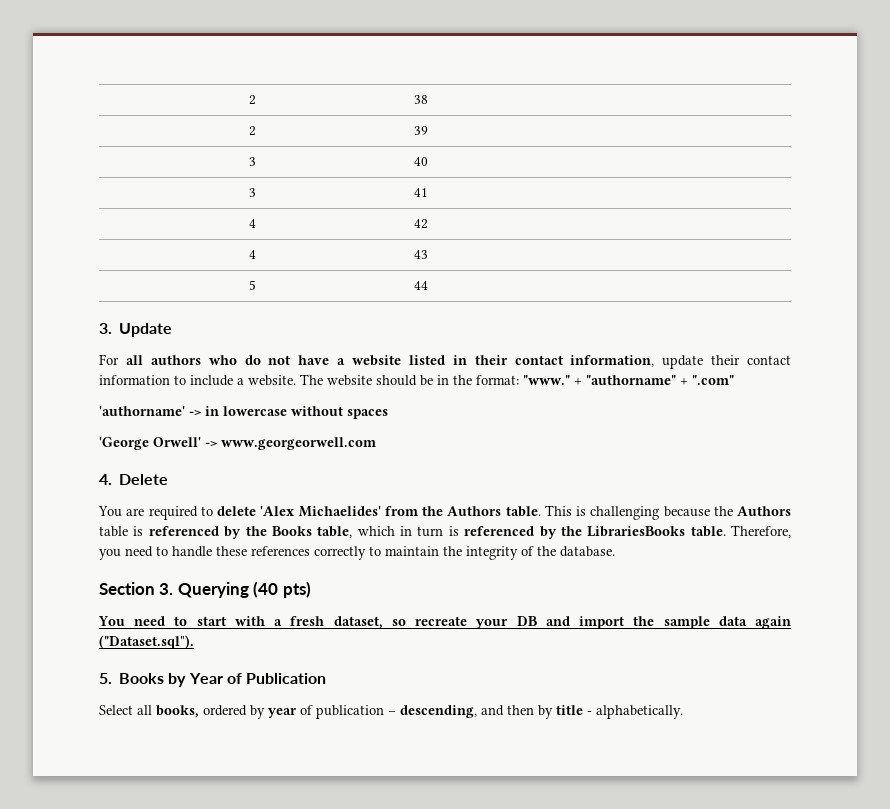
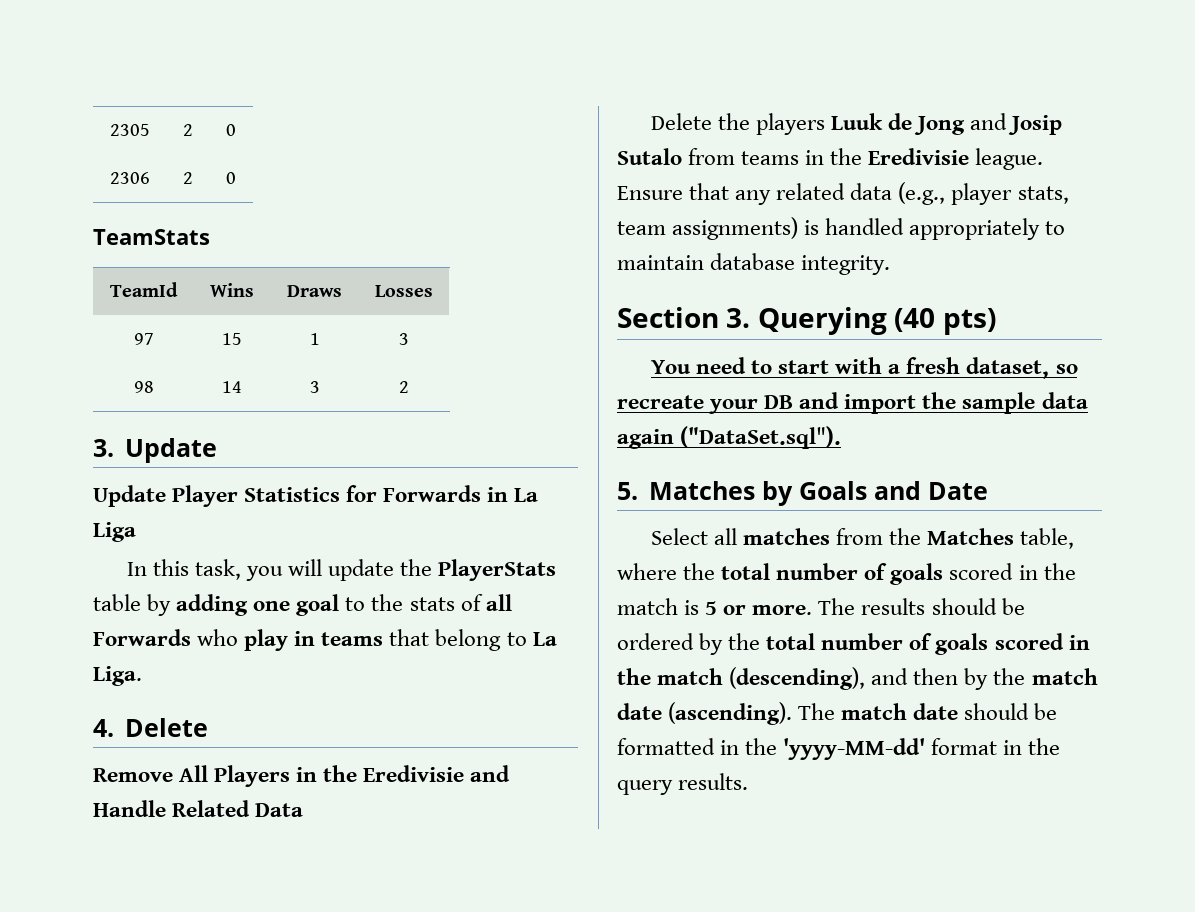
- 2 | 38
- 2 | 39
- 3 | 40
- 3 | 41
- 4 | 42
- 4 | 43
- 5 | 44
+ 2305 | 2 | 0
+ 2306 | 2 | 0
+ TeamStats
+ TeamId | Wins | Draws | Losses
+ 97 | 15 | 1 | 3
+ 98 | 14 | 3 | 2
  3. Update
- For all authors who do not have a website listed in their contact information, update their contact information to include a website. The website should be in the format: "www." + "authorname" + ".com"
- 'authorname' -> in lowercase without spaces
- 'George Orwell' -> www.georgeorwell.com
+ Update Player Statistics for Forwards in La Liga
+ In this task, you will update the PlayerStats table by adding one goal to the stats of all Forwards who play in teams that belong to La Liga.
  4. Delete
- You are required to delete 'Alex Michaelides' from the Authors table. This is challenging because the Authors table is referenced by the Books table, which in turn is referenced by the LibrariesBooks table. Therefore, you need to handle these references correctly to maintain the integrity of the database.
+ Remove All Players in the Eredivisie and Handle Related Data
+ Delete the players Luuk de Jong and Josip Sutalo from teams in the Eredivisie league. Ensure that any related data (e.g., player stats, team assignments) is handled appropriately to maintain database integrity.
- You need to start with a fresh dataset, so recreate your DB and import the sample data again ("Dataset.sql").
+ You need to start with a fresh dataset, so recreate your DB and import the sample data again ("DataSet.sql").
- 5. Books by Year of Publication
- Select all books, ordered by year of publication – descending, and then by title - alphabetically.
+ 5. Matches by Goals and Date
+ Select all matches from the Matches table, where the total number of goals scored in the match is 5 or more. The results should be ordered by the total number of goals scored in the match (descending), and then by the match date (ascending). The match date should be formatted in the 'yyyy-MM-dd' format in the query results.

